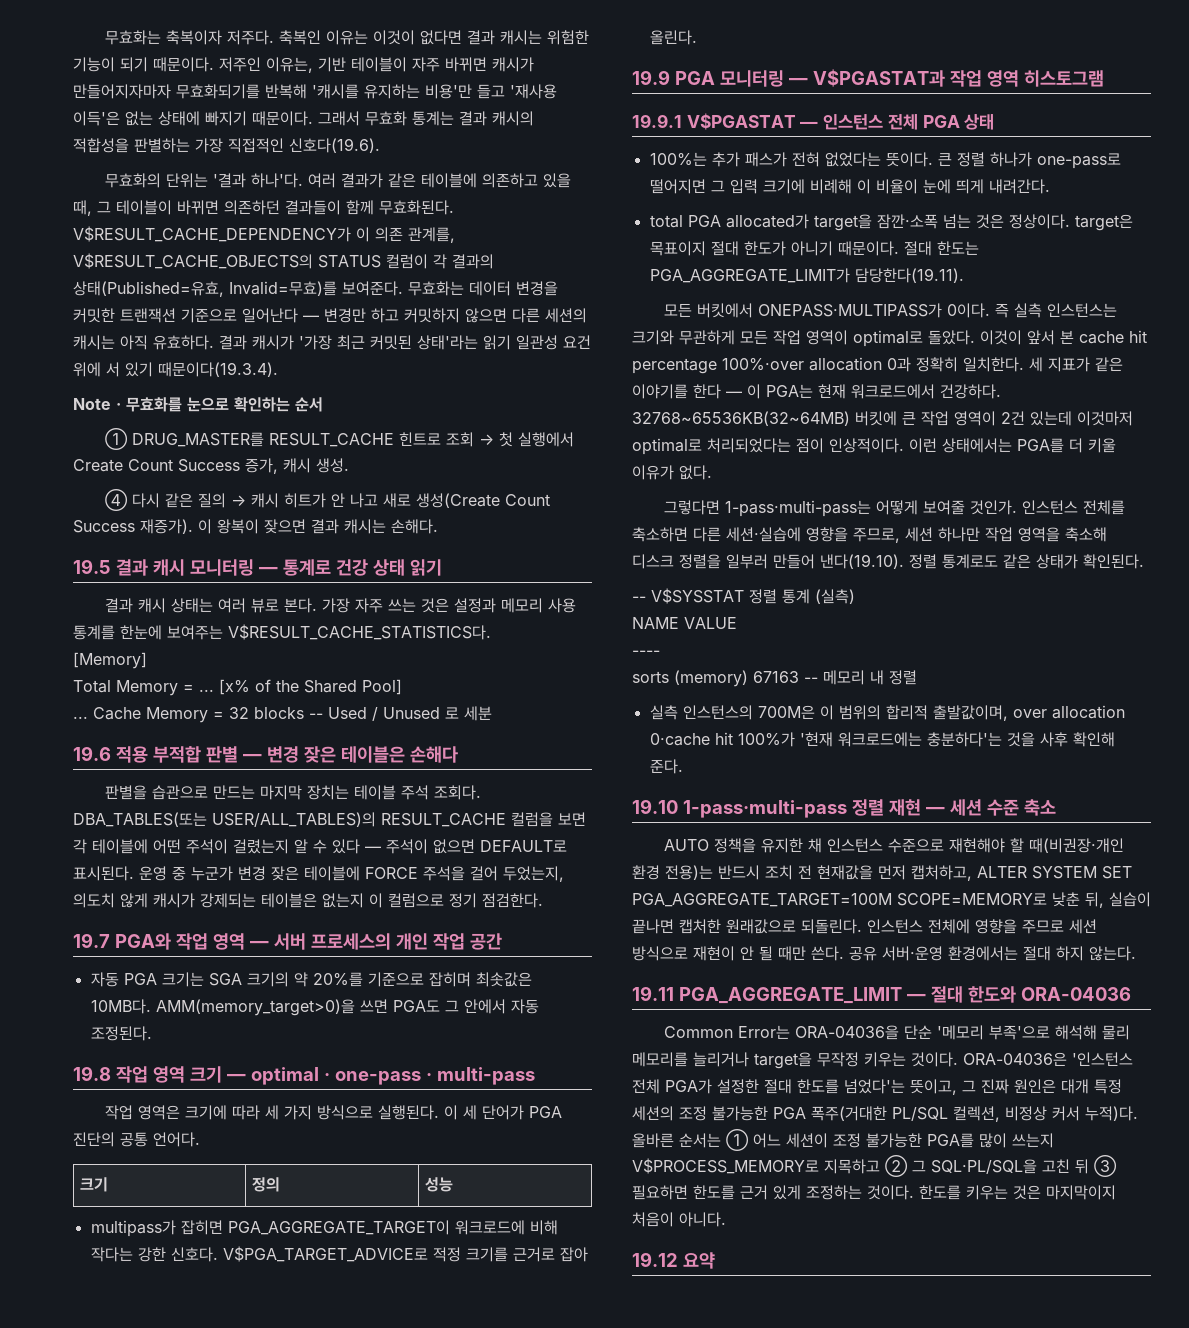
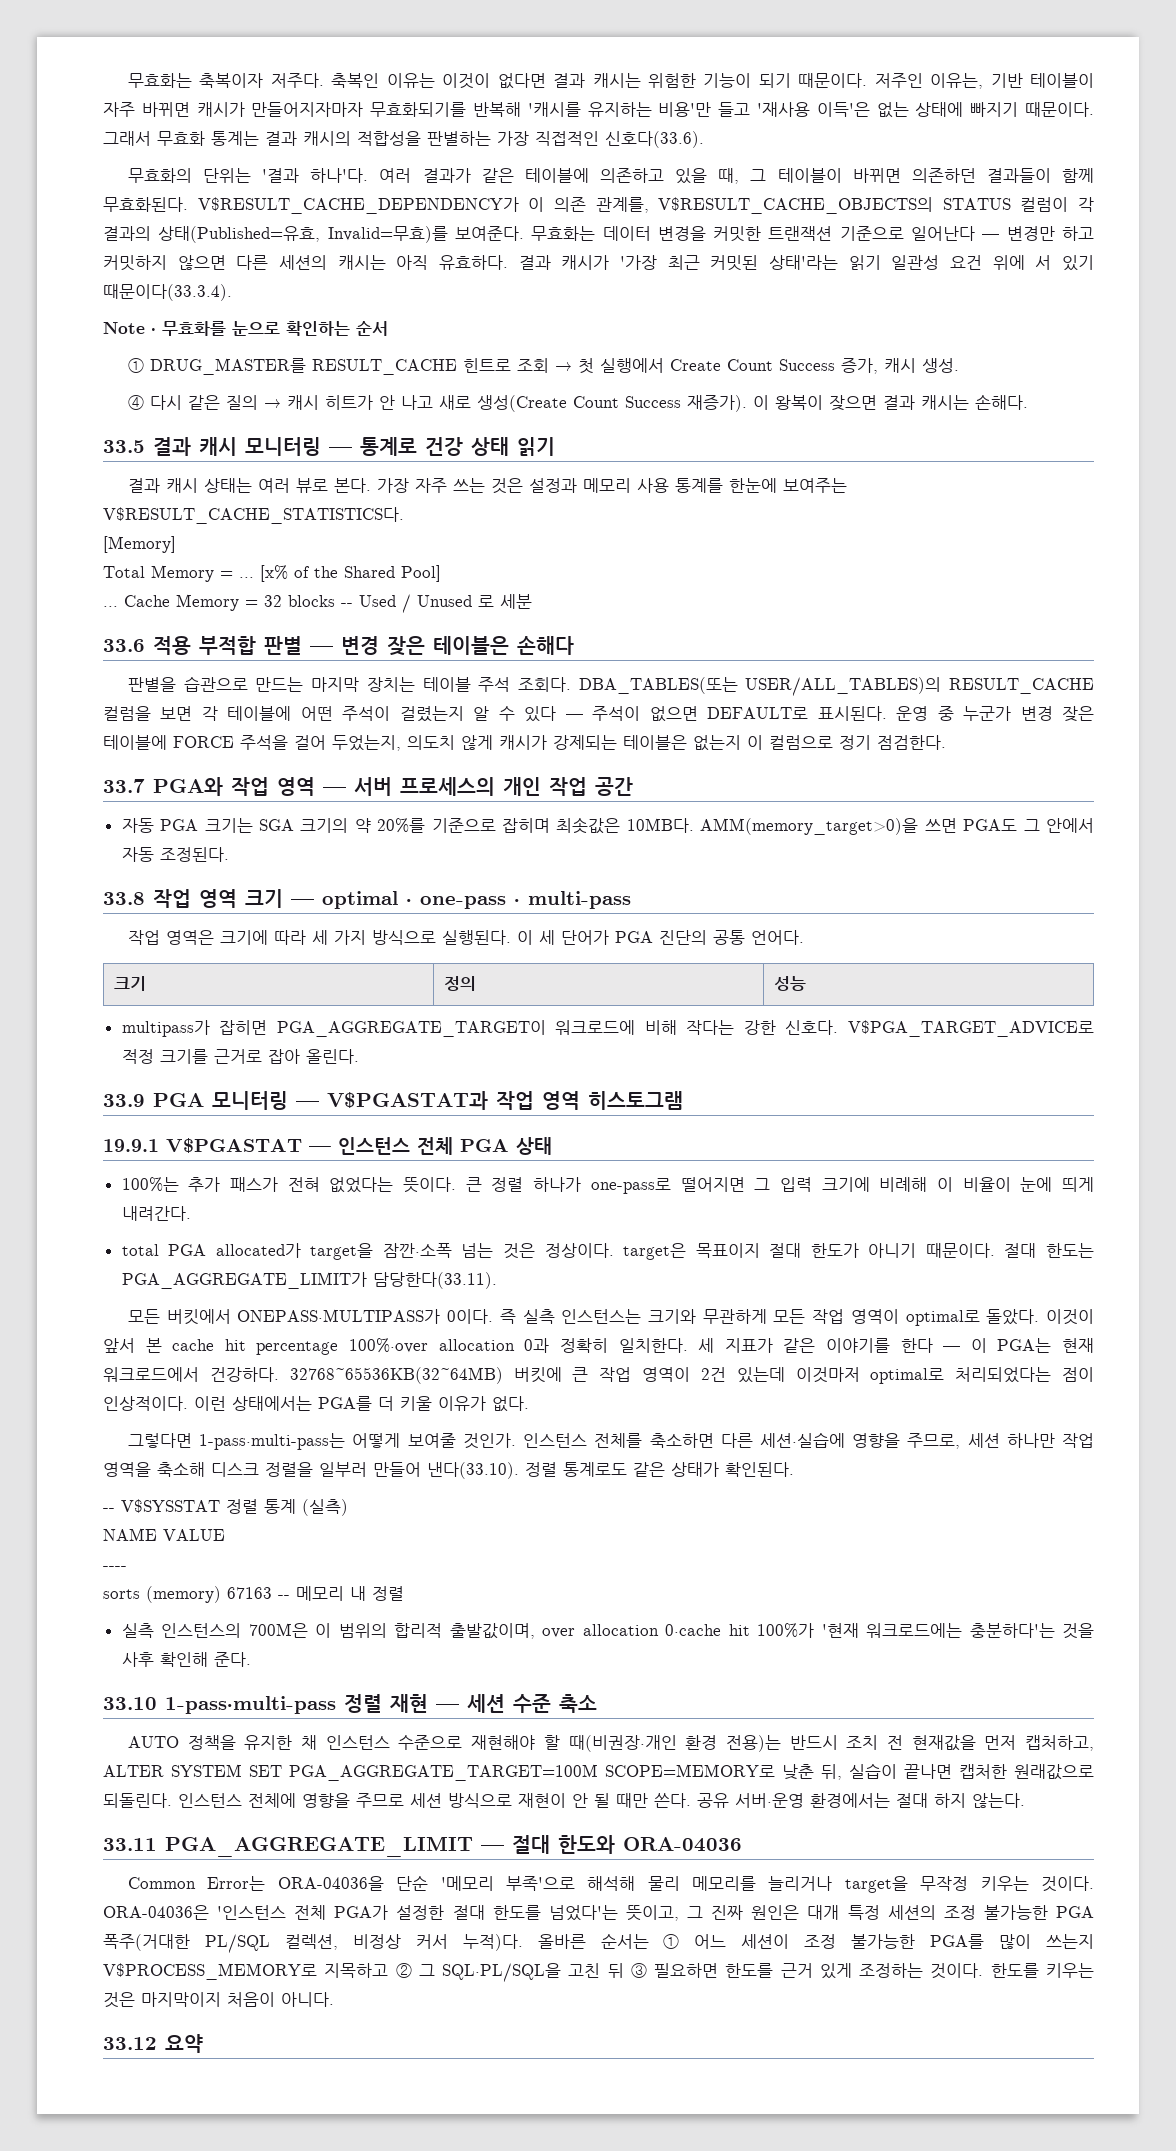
- 그래서 무효화 통계는 결과 캐시의 적합성을 판별하는 가장 직접적인 신호다(19.6).
+ 그래서 무효화 통계는 결과 캐시의 적합성을 판별하는 가장 직접적인 신호다(33.6).
- 결과 캐시가 '가장 최근 커밋된 상태'라는 읽기 일관성 요건 위에 서 있기 때문이다(19.3.4).
+ 결과 캐시가 '가장 최근 커밋된 상태'라는 읽기 일관성 요건 위에 서 있기 때문이다(33.3.4).
- 19.5 결과 캐시 모니터링 — 통계로 건강 상태 읽기
+ 33.5 결과 캐시 모니터링 — 통계로 건강 상태 읽기
- 19.6 적용 부적합 판별 — 변경 잦은 테이블은 손해다
+ 33.6 적용 부적합 판별 — 변경 잦은 테이블은 손해다
- 19.7 PGA와 작업 영역 — 서버 프로세스의 개인 작업 공간
+ 33.7 PGA와 작업 영역 — 서버 프로세스의 개인 작업 공간
- 19.8 작업 영역 크기 — optimal · one-pass · multi-pass
+ 33.8 작업 영역 크기 — optimal · one-pass · multi-pass
- 19.9 PGA 모니터링 — V$PGASTAT과 작업 영역 히스토그램
+ 33.9 PGA 모니터링 — V$PGASTAT과 작업 영역 히스토그램
- 절대 한도는 PGA_AGGREGATE_LIMIT가 담당한다(19.11).
+ 절대 한도는 PGA_AGGREGATE_LIMIT가 담당한다(33.11).
- 인스턴스 전체를 축소하면 다른 세션·실습에 영향을 주므로, 세션 하나만 작업 영역을 축소해 디스크 정렬을 일부러 만들어 낸다(19.10). 정렬 통계로도 같은 상태가 확인된다.
+ 인스턴스 전체를 축소하면 다른 세션·실습에 영향을 주므로, 세션 하나만 작업 영역을 축소해 디스크 정렬을 일부러 만들어 낸다(33.10). 정렬 통계로도 같은 상태가 확인된다.
- 19.10 1-pass·multi-pass 정렬 재현 — 세션 수준 축소
+ 33.10 1-pass·multi-pass 정렬 재현 — 세션 수준 축소
- 19.11 PGA_AGGREGATE_LIMIT — 절대 한도와 ORA-04036
+ 33.11 PGA_AGGREGATE_LIMIT — 절대 한도와 ORA-04036
- 19.12 요약
+ 33.12 요약

